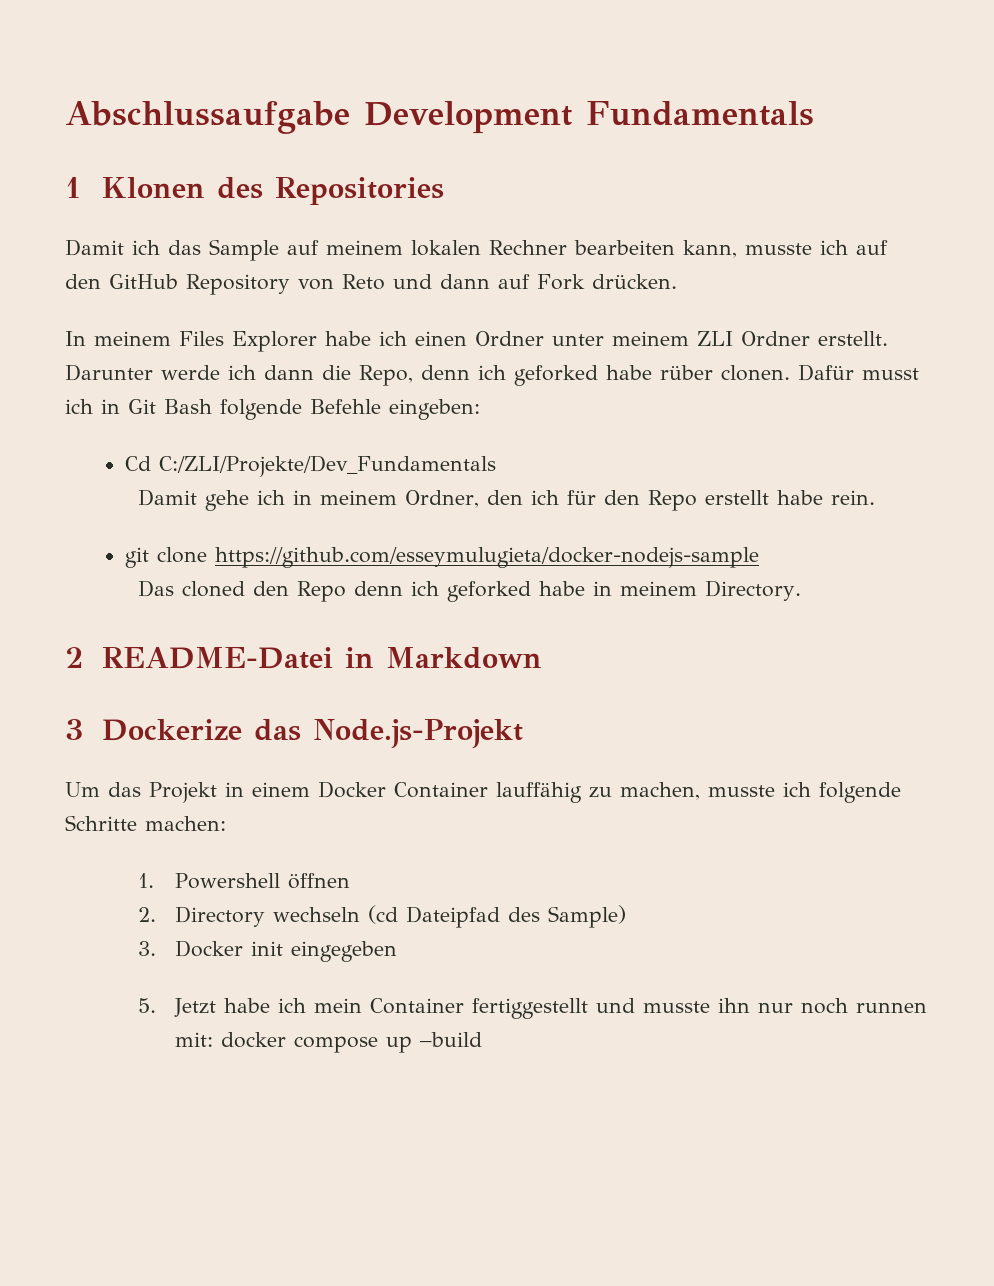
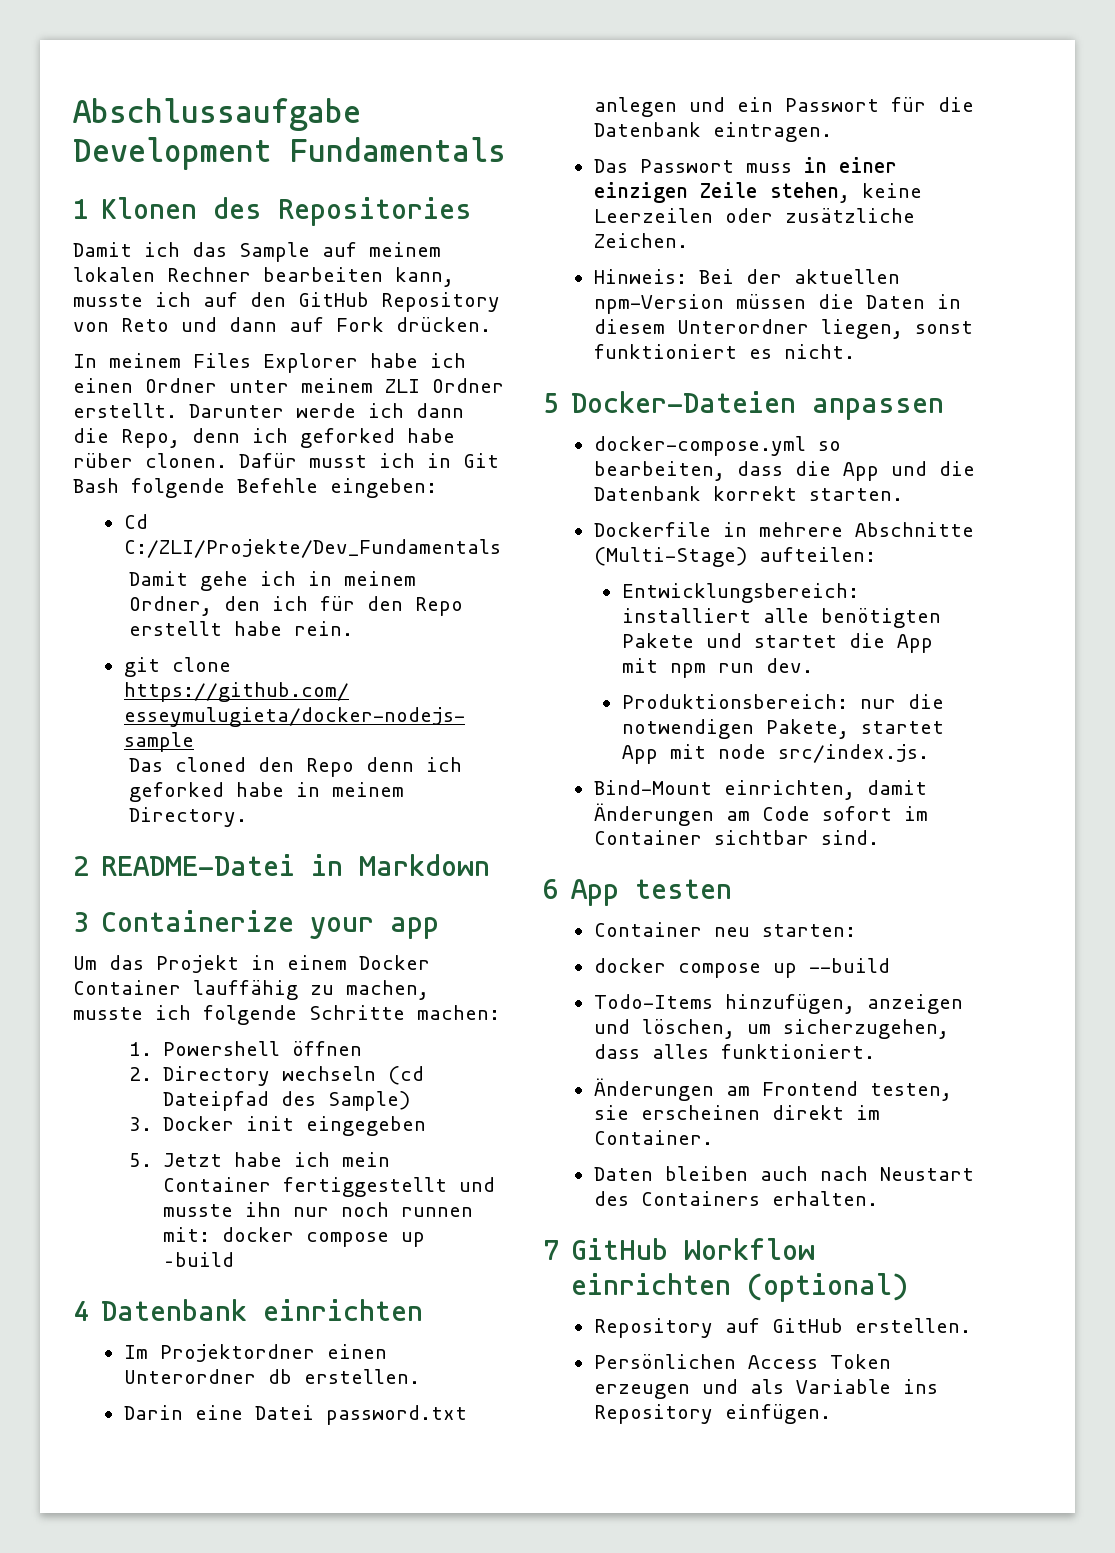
- 3 Dockerize das Node.js-Projekt
+ 3 Containerize your app
+ 4 Datenbank einrichten
+ Im Projektordner einen Unterordner db erstellen.
+ Darin eine Datei password.txt anlegen und ein Passwort für die Datenbank eintragen.
+ Das Passwort muss in einer einzigen Zeile stehen, keine Leerzeilen oder zusätzliche Zeichen.
+ Hinweis: Bei der aktuellen npm-Version müssen die Daten in diesem Unterordner liegen, sonst funktioniert es nicht.
+ 5 Docker-Dateien anpassen
+ docker-compose.yml so bearbeiten, dass die App und die Datenbank korrekt starten.
+ Dockerfile in mehrere Abschnitte (Multi-Stage) aufteilen:
+ Entwicklungsbereich: installiert alle benötigten Pakete und startet die App mit npm run dev.
+ Produktionsbereich: nur die notwendigen Pakete, startet App mit node src/index.js.
+ Bind-Mount einrichten, damit Änderungen am Code sofort im Container sichtbar sind.
+ 6 App testen
+ Container neu starten:
+ docker compose up --build
+ Todo-Items hinzufügen, anzeigen und löschen, um sicherzugehen, dass alles funktioniert.
+ Änderungen am Frontend testen, sie erscheinen direkt im Container.
+ Daten bleiben auch nach Neustart des Containers erhalten.
+ 7 GitHub Workflow einrichten (optional)
+ Repository auf GitHub erstellen.
+ Persönlichen Access Token erzeugen und als Variable ins Repository einfügen.

